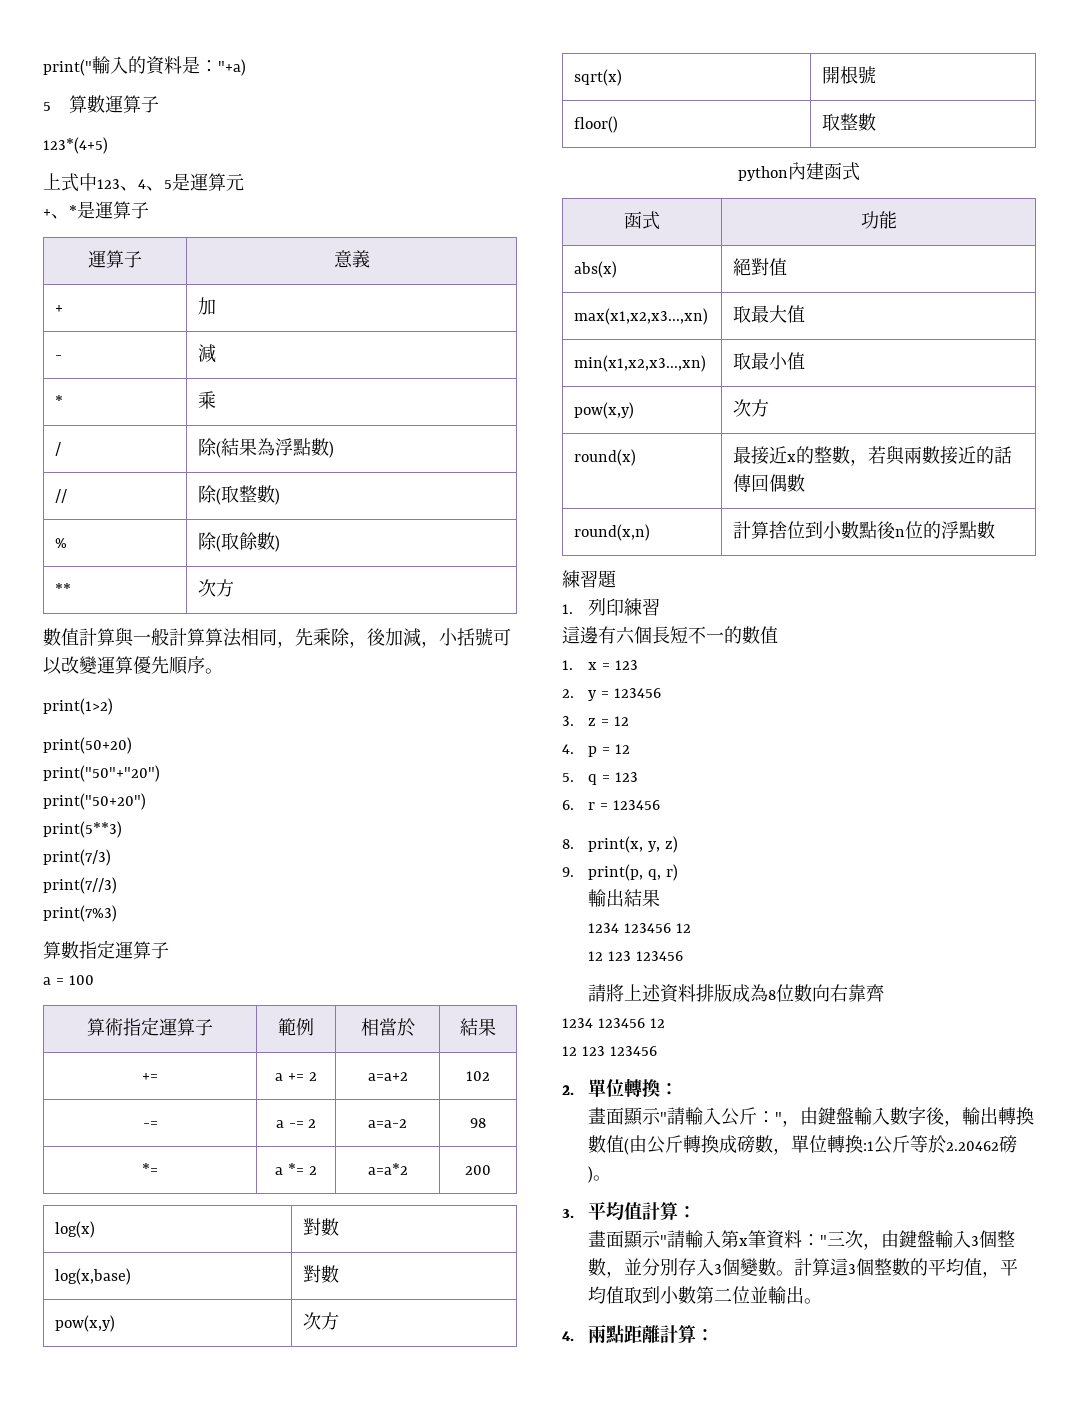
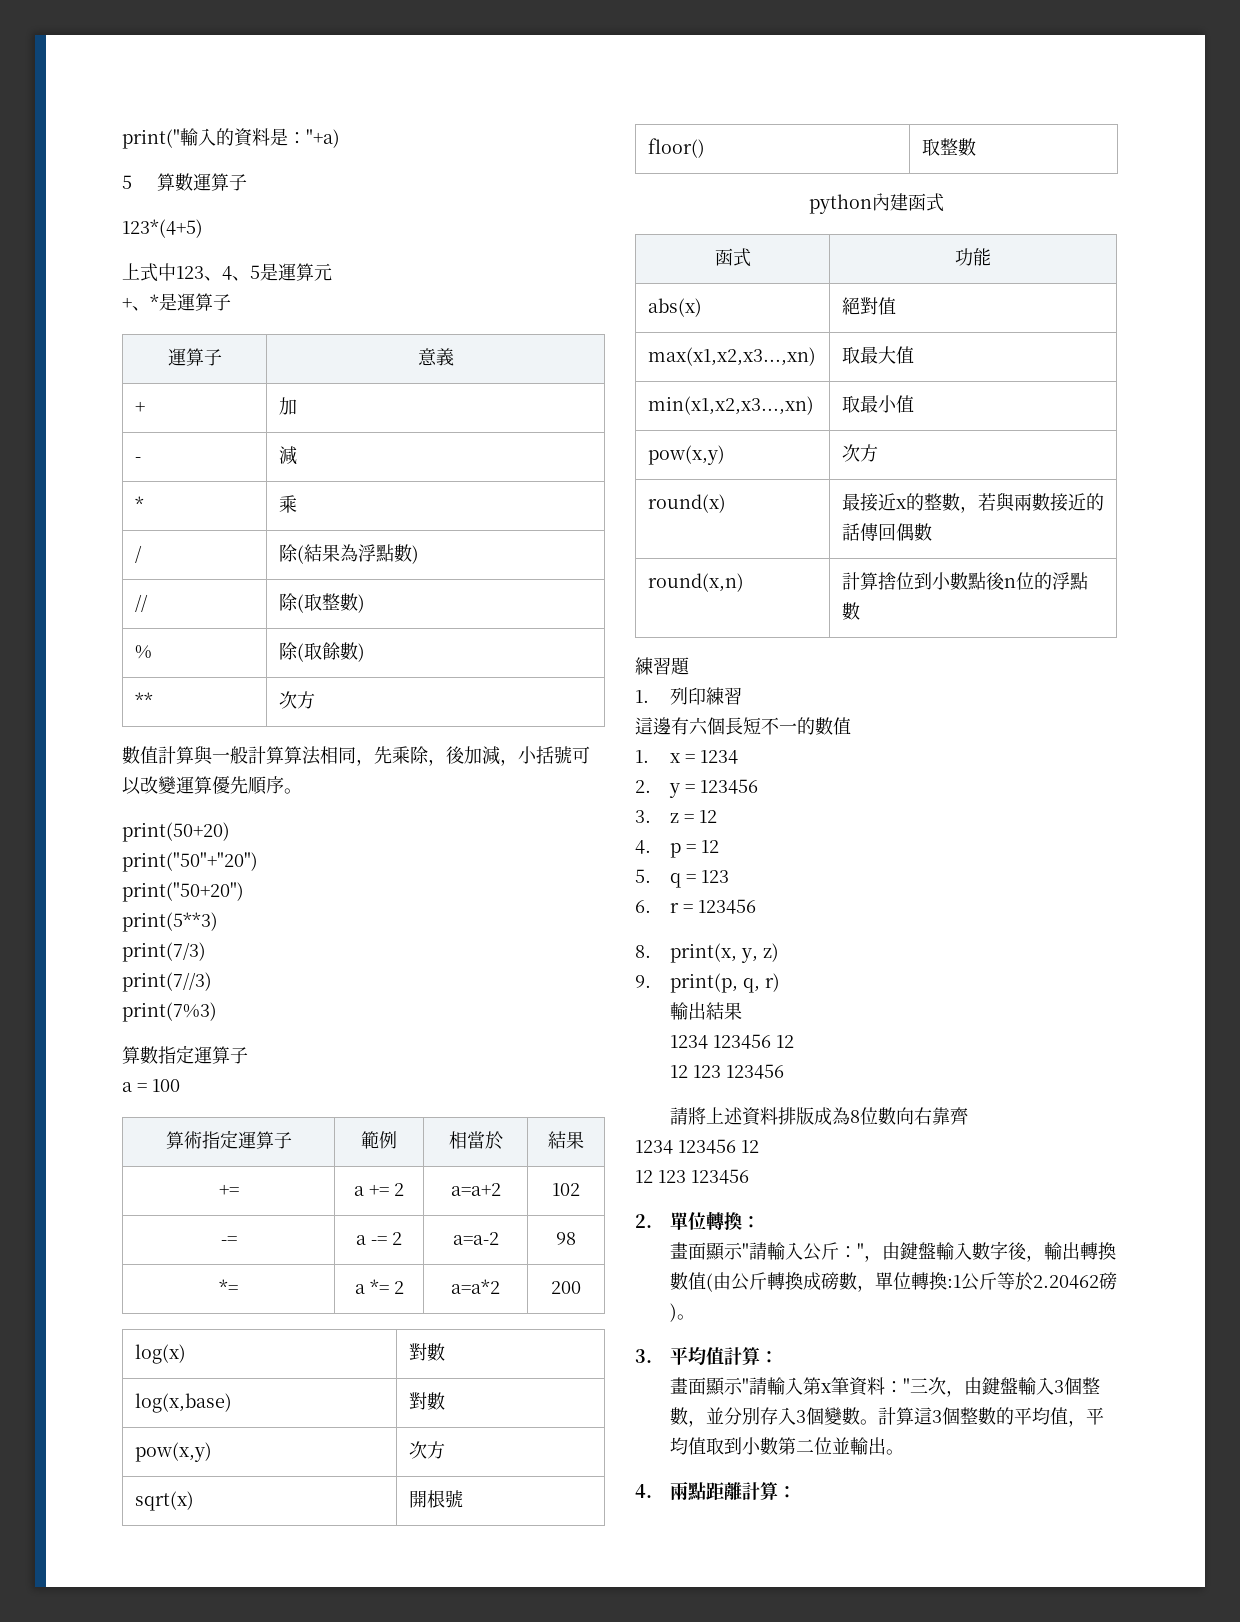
- print(1>2)
- 1. x = 123
+ 1. x = 1234

